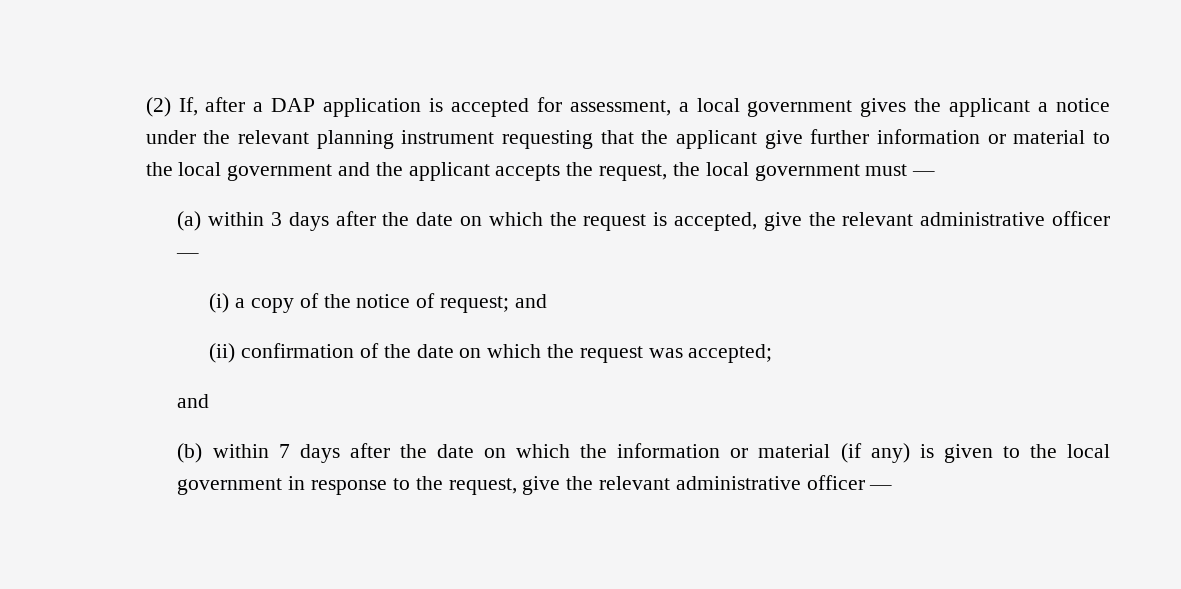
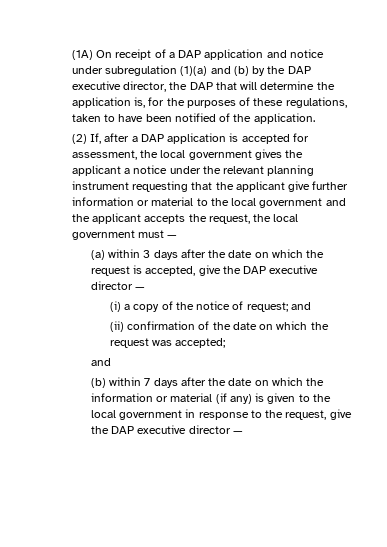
+ (1A) On receipt of a DAP application and notice under subregulation (1)(a) and (b) by the DAP executive director, the DAP that will determine the application is, for the purposes of these regulations, taken to have been notified of the application.
- (2) If, after a DAP application is accepted for assessment, a local government gives the applicant a notice under the relevant planning instrument requesting that the applicant give further information or material to the local government and the applicant accepts the request, the local government must —
+ (2) If, after a DAP application is accepted for assessment, the local government gives the applicant a notice under the relevant planning instrument requesting that the applicant give further information or material to the local government and the applicant accepts the request, the local government must —
- (a) within 3 days after the date on which the request is accepted, give the relevant administrative officer —
+ (a) within 3 days after the date on which the request is accepted, give the DAP executive director —
- (b) within 7 days after the date on which the information or material (if any) is given to the local government in response to the request, give the relevant administrative officer —
+ (b) within 7 days after the date on which the information or material (if any) is given to the local government in response to the request, give the DAP executive director —

